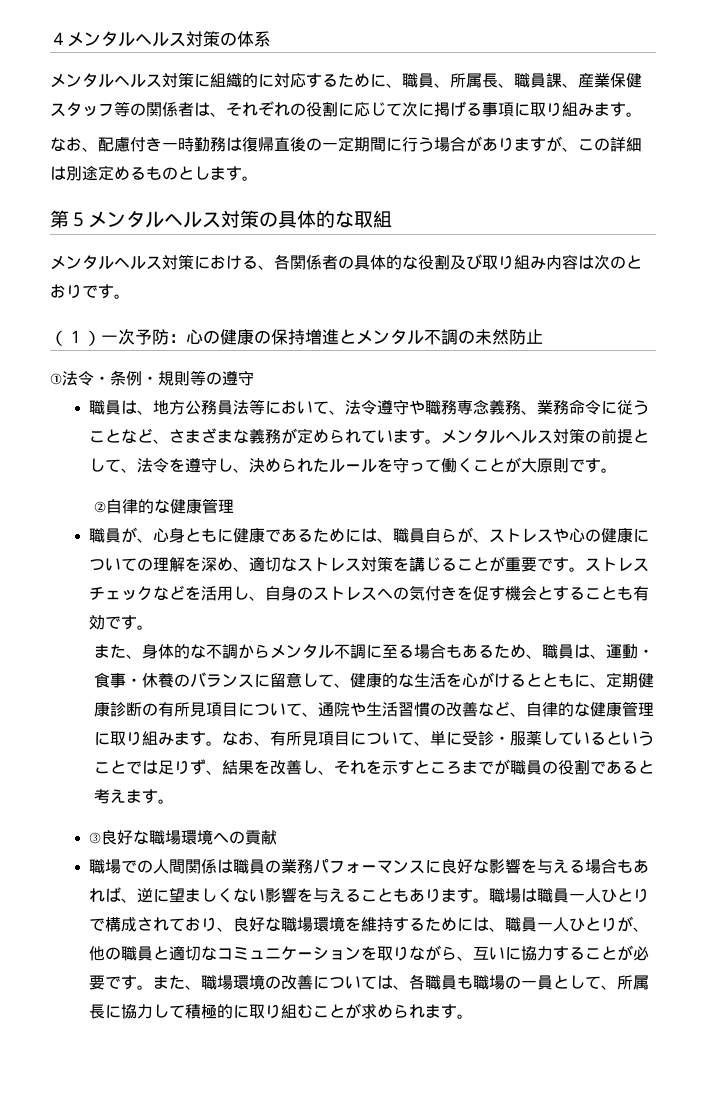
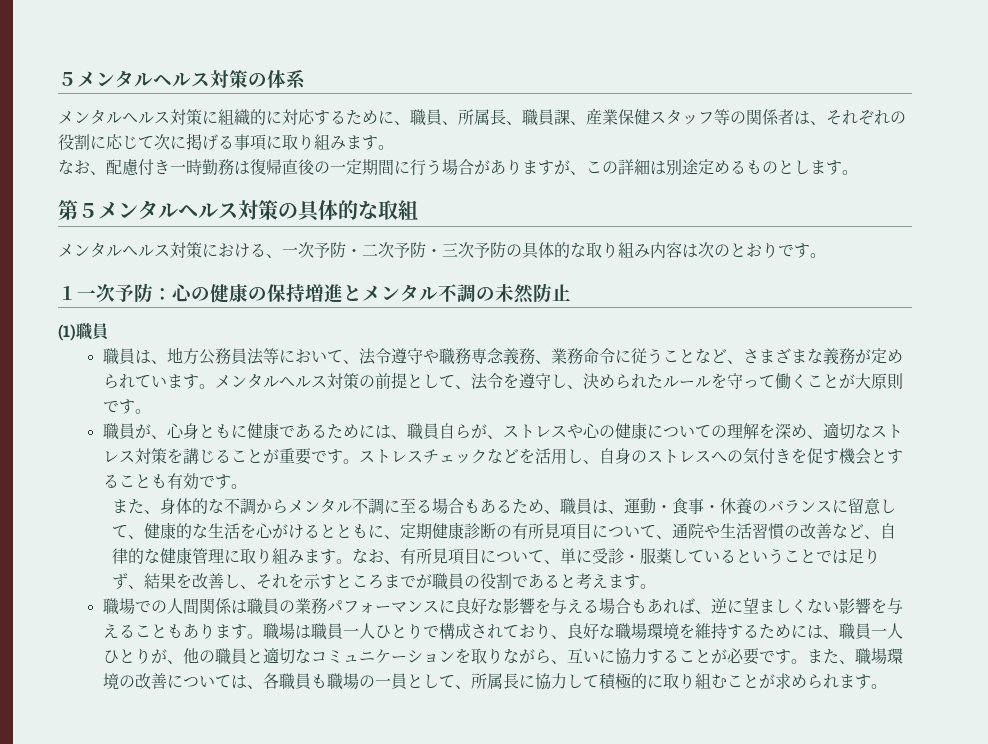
- ４メンタルヘルス対策の体系
+ ５メンタルヘルス対策の体系
- メンタルヘルス対策における、各関係者の具体的な役割及び取り組み内容は次のとおりです。
+ メンタルヘルス対策における、一次予防・二次予防・三次予防の具体的な取り組み内容は次のとおりです。
- （１）一次予防：心の健康の保持増進とメンタル不調の未然防止
+ １一次予防：心の健康の保持増進とメンタル不調の未然防止
- ①法令・条例・規則等の遵守
+ (1)職員
- ②自律的な健康管理
- ③良好な職場環境への貢献

